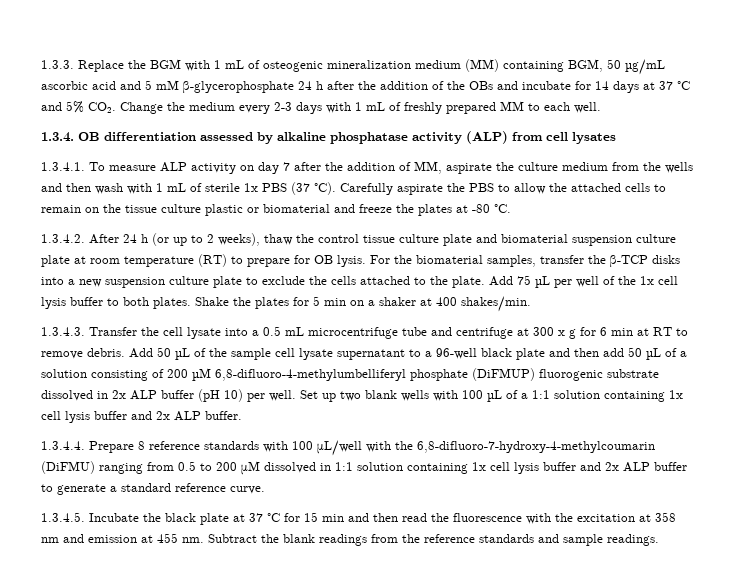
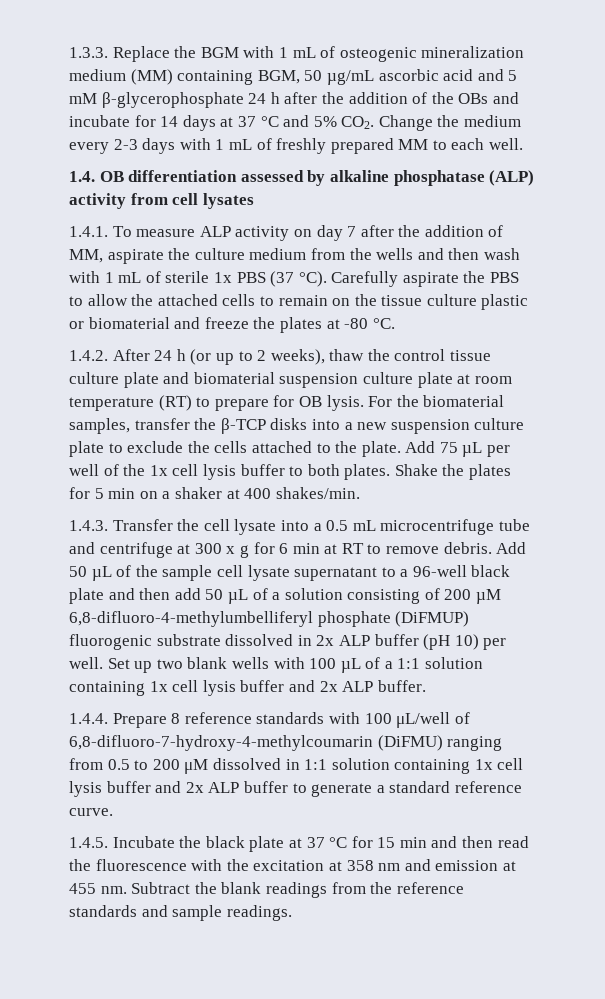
- 1.3.4. OB differentiation assessed by alkaline phosphatase activity (ALP) from cell lysates
+ 1.4. OB differentiation assessed by alkaline phosphatase (ALP) activity from cell lysates
- 1.3.4.1. To measure ALP activity on day 7 after the addition of MM, aspirate the culture medium from the wells and then wash with 1 mL of sterile 1x PBS (37 °C).
+ 1.4.1. To measure ALP activity on day 7 after the addition of MM, aspirate the culture medium from the wells and then wash with 1 mL of sterile 1x PBS (37 °C).
- 1.3.4.2. After 24 h (or up to 2 weeks), thaw the control tissue culture plate and biomaterial suspension culture plate at room temperature (RT) to prepare for OB lysis.
+ 1.4.2. After 24 h (or up to 2 weeks), thaw the control tissue culture plate and biomaterial suspension culture plate at room temperature (RT) to prepare for OB lysis.
- 1.3.4.3. Transfer the cell lysate into a 0.5 mL microcentrifuge tube and centrifuge at 300 x g for 6 min at RT to remove debris.
+ 1.4.3. Transfer the cell lysate into a 0.5 mL microcentrifuge tube and centrifuge at 300 x g for 6 min at RT to remove debris.
- 1.3.4.4. Prepare 8 reference standards with 100 μL/well with the 6,8-difluoro-7-hydroxy-4-methylcoumarin (DiFMU) ranging from 0.5 to 200 μM dissolved in 1:1 solution containing 1x cell lysis buffer and 2x ALP buffer to generate a standard reference curve.
+ 1.4.4. Prepare 8 reference standards with 100 μL/well of 6,8-difluoro-7-hydroxy-4-methylcoumarin (DiFMU) ranging from 0.5 to 200 μM dissolved in 1:1 solution containing 1x cell lysis buffer and 2x ALP buffer to generate a standard reference curve.
- 1.3.4.5. Incubate the black plate at 37 °C for 15 min and then read the fluorescence with the excitation at 358 nm and emission at 455 nm.
+ 1.4.5. Incubate the black plate at 37 °C for 15 min and then read the fluorescence with the excitation at 358 nm and emission at 455 nm.

